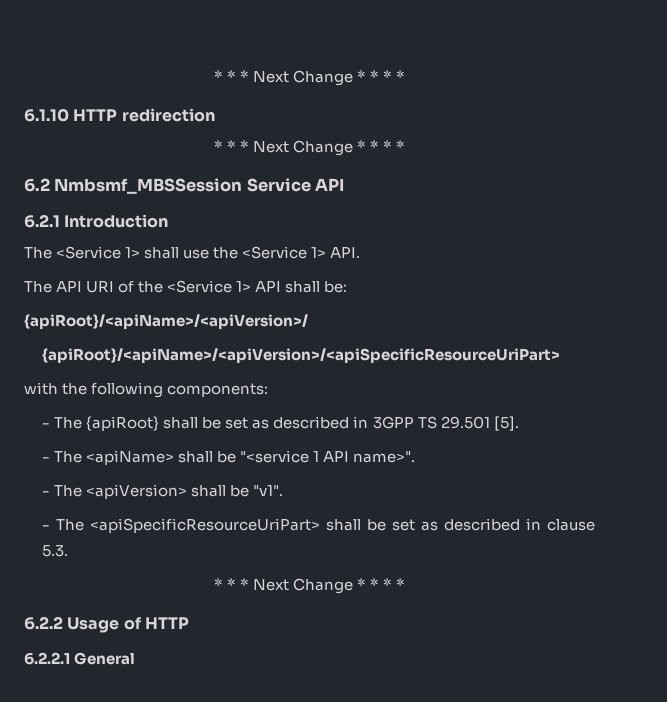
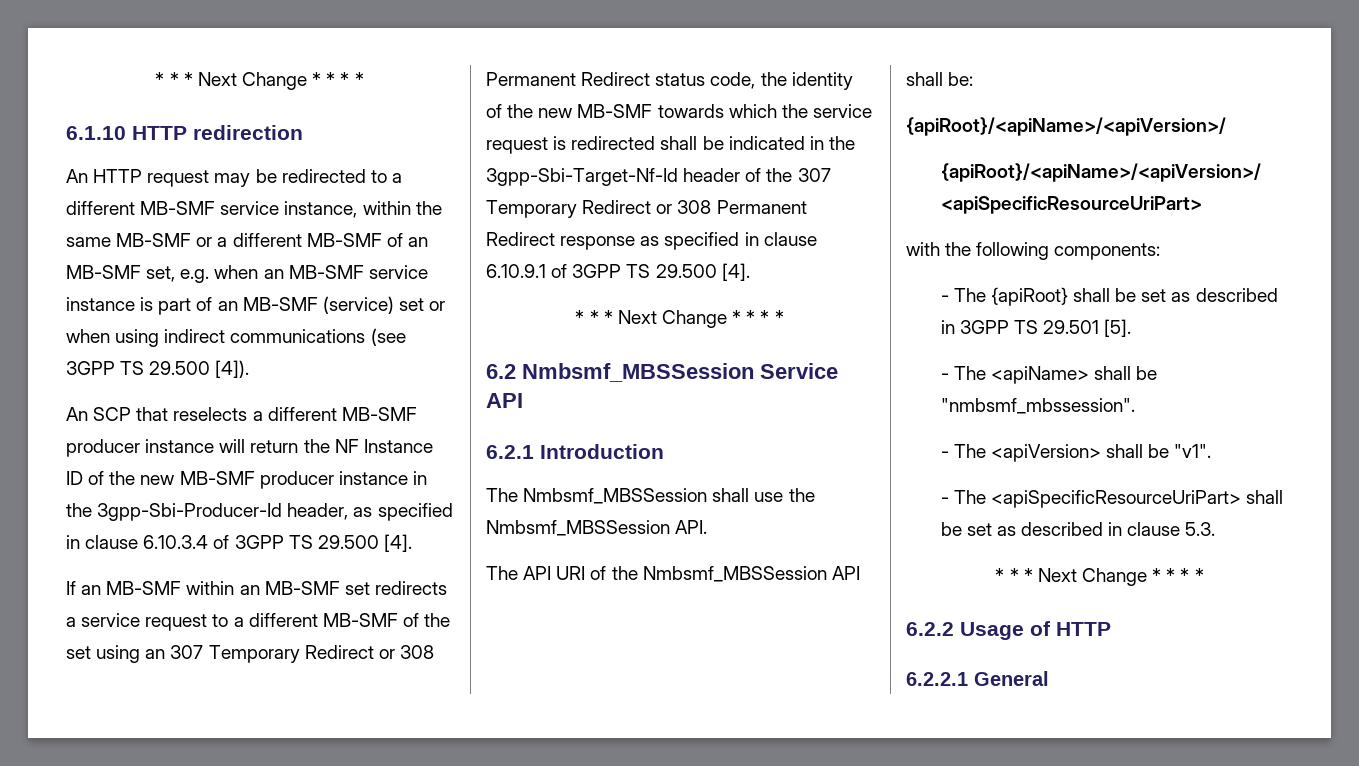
+ An HTTP request may be redirected to a different MB-SMF service instance, within the same MB-SMF or a different MB-SMF of an MB-SMF set, e.g. when an MB-SMF service instance is part of an MB-SMF (service) set or when using indirect communications (see 3GPP TS 29.500 [4]).
+ An SCP that reselects a different MB-SMF producer instance will return the NF Instance ID of the new MB-SMF producer instance in the 3gpp-Sbi-Producer-Id header, as specified in clause 6.10.3.4 of 3GPP TS 29.500 [4].
+ If an MB-SMF within an MB-SMF set redirects a service request to a different MB-SMF of the set using an 307 Temporary Redirect or 308 Permanent Redirect status code, the identity of the new MB-SMF towards which the service request is redirected shall be indicated in the 3gpp-Sbi-Target-Nf-Id header of the 307 Temporary Redirect or 308 Permanent Redirect response as specified in clause 6.10.9.1 of 3GPP TS 29.500 [4].
- The <Service 1> shall use the <Service 1> API.
+ The Nmbsmf_MBSSession shall use the Nmbsmf_MBSSession API.
- The API URI of the <Service 1> API shall be:
+ The API URI of the Nmbsmf_MBSSession API shall be:
- - The <apiName> shall be "<service 1 API name>".
+ - The <apiName> shall be "nmbsmf_mbssession".

